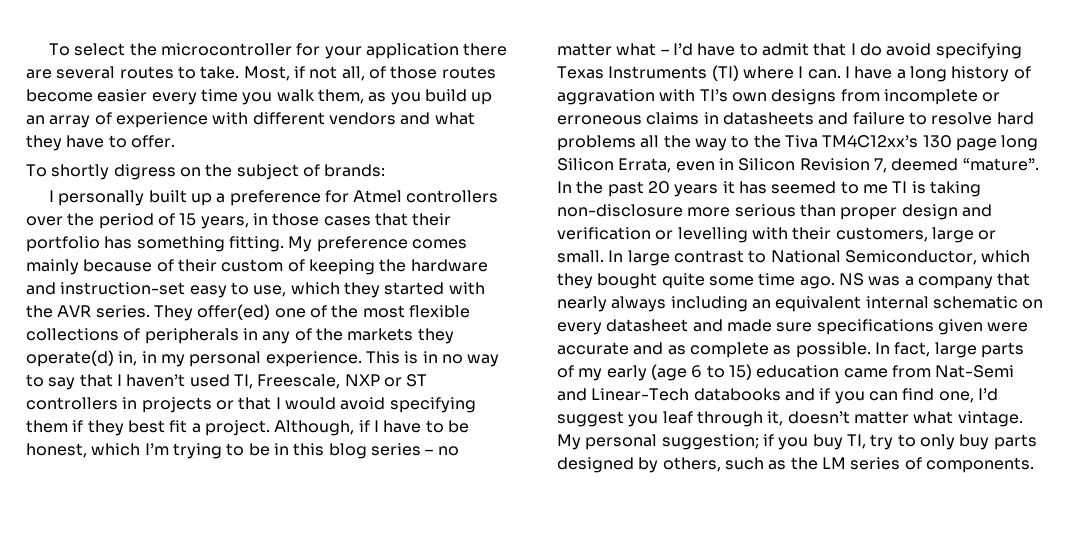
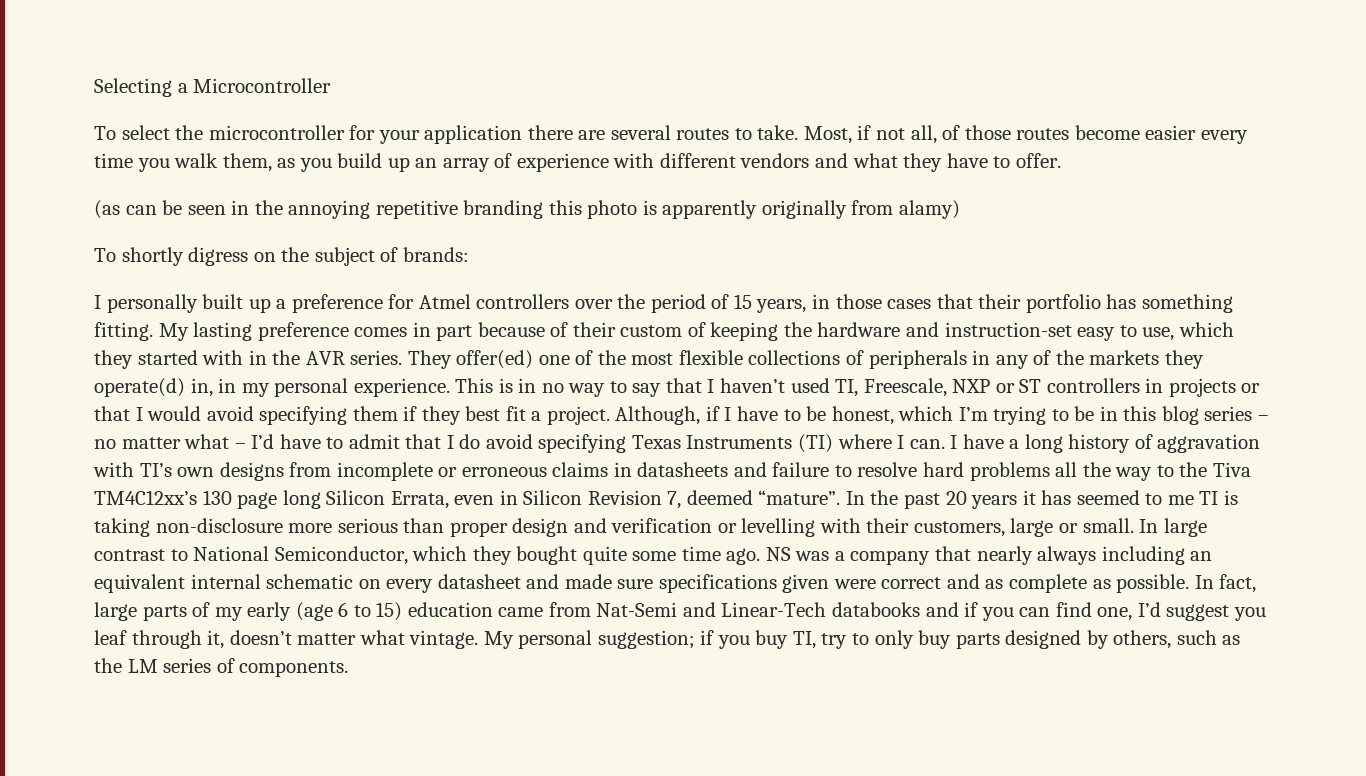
+ Selecting a Microcontroller
+ (as can be seen in the annoying repetitive branding this photo is apparently originally from alamy)
- My preference comes mainly because of their custom of keeping the hardware and instruction-set easy to use, which they started with the AVR series.
+ My lasting preference comes in part because of their custom of keeping the hardware and instruction-set easy to use, which they started with in the AVR series.
- NS was a company that nearly always including an equivalent internal schematic on every datasheet and made sure specifications given were accurate and as complete as possible.
+ NS was a company that nearly always including an equivalent internal schematic on every datasheet and made sure specifications given were correct and as complete as possible.

